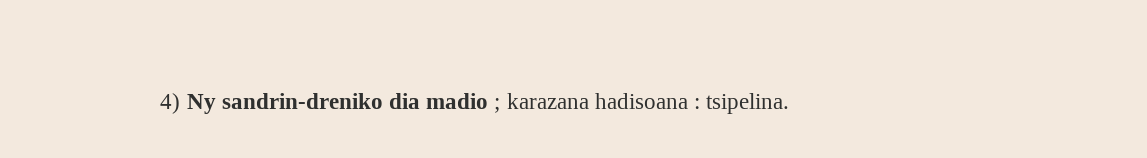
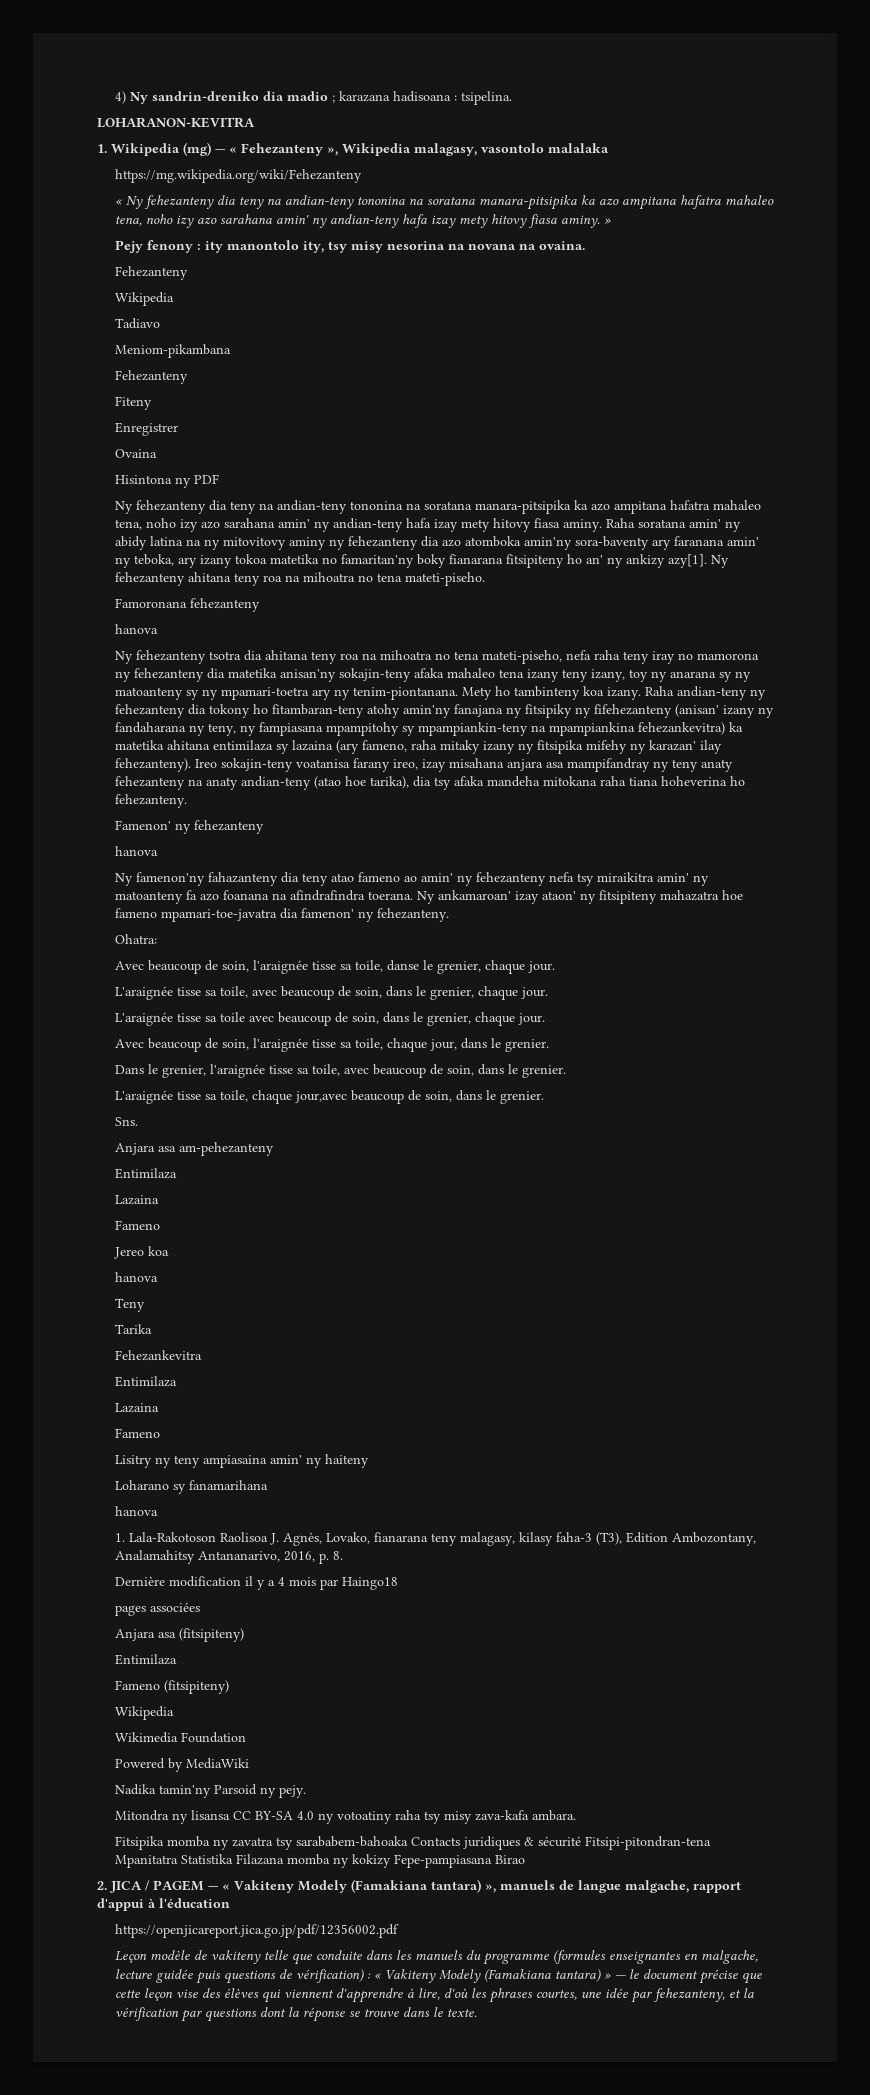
+ LOHARANON-KEVITRA
+ 1. Wikipedia (mg) — « Fehezanteny », Wikipedia malagasy, vasontolo malalaka
+ https://mg.wikipedia.org/wiki/Fehezanteny
+ « Ny fehezanteny dia teny na andian-teny tononina na soratana manara-pitsipika ka azo ampitana hafatra mahaleo tena, noho izy azo sarahana amin' ny andian-teny hafa izay mety hitovy fiasa aminy. »
+ Pejy fenony : ity manontolo ity, tsy misy nesorina na novana na ovaina.
+ Fehezanteny
+ Wikipedia
+ Tadiavo
+ Meniom-pikambana
+ Fehezanteny
+ Fiteny
+ Enregistrer
+ Ovaina
+ Hisintona ny PDF
+ Ny fehezanteny dia teny na andian-teny tononina na soratana manara-pitsipika ka azo ampitana hafatra mahaleo tena, noho izy azo sarahana amin' ny andian-teny hafa izay mety hitovy fiasa aminy. Raha soratana amin' ny abidy latina na ny mitovitovy aminy ny fehezanteny dia azo atomboka amin'ny sora-baventy ary faranana amin' ny teboka, ary izany tokoa matetika no famaritan'ny boky fianarana fitsipiteny ho an' ny ankizy azy[1]. Ny fehezanteny ahitana teny roa na mihoatra no tena mateti-piseho.
+ Famoronana fehezanteny
+ hanova
+ Ny fehezanteny tsotra dia ahitana teny roa na mihoatra no tena mateti-piseho, nefa raha teny iray no mamorona ny fehezanteny dia matetika anisan'ny sokajin-teny afaka mahaleo tena izany teny izany, toy ny anarana sy ny matoanteny sy ny mpamari-toetra ary ny tenim-piontanana. Mety ho tambinteny koa izany. Raha andian-teny ny fehezanteny dia tokony ho fitambaran-teny atohy amin'ny fanajana ny fitsipiky ny fifehezanteny (anisan' izany ny fandaharana ny teny, ny fampiasana mpampitohy sy mpampiankin-teny na mpampiankina fehezankevitra) ka matetika ahitana entimilaza sy lazaina (ary fameno, raha mitaky izany ny fitsipika mifehy ny karazan' ilay fehezanteny). Ireo sokajin-teny voatanisa farany ireo, izay misahana anjara asa mampifandray ny teny anaty fehezanteny na anaty andian-teny (atao hoe tarika), dia tsy afaka mandeha mitokana raha tiana hoheverina ho fehezanteny.
+ Famenon' ny fehezanteny
+ hanova
+ Ny famenon'ny fahazanteny dia teny atao fameno ao amin' ny fehezanteny nefa tsy miraikitra amin' ny matoanteny fa azo foanana na afindrafindra toerana. Ny ankamaroan' izay ataon' ny fitsipiteny mahazatra hoe fameno mpamari-toe-javatra dia famenon' ny fehezanteny.
+ Ohatra:
+ Avec beaucoup de soin, l'araignée tisse sa toile, danse le grenier, chaque jour.
+ L'araignée tisse sa toile, avec beaucoup de soin, dans le grenier, chaque jour.
+ L'araignée tisse sa toile avec beaucoup de soin, dans le grenier, chaque jour.
+ Avec beaucoup de soin, l'araignée tisse sa toile, chaque jour, dans le grenier.
+ Dans le grenier, l'araignée tisse sa toile, avec beaucoup de soin, dans le grenier.
+ L'araignée tisse sa toile, chaque jour,avec beaucoup de soin, dans le grenier.
+ Sns.
+ Anjara asa am-pehezanteny
+ Entimilaza
+ Lazaina
+ Fameno
+ Jereo koa
+ hanova
+ Teny
+ Tarika
+ Fehezankevitra
+ Entimilaza
+ Lazaina
+ Fameno
+ Lisitry ny teny ampiasaina amin' ny haiteny
+ Loharano sy fanamarihana
+ hanova
+ 1. Lala-Rakotoson Raolisoa J. Agnès, Lovako, fianarana teny malagasy, kilasy faha-3 (T3), Edition Ambozontany, Analamahitsy Antananarivo, 2016, p. 8.
+ Dernière modification il y a 4 mois par Haingo18
+ pages associées
+ Anjara asa (fitsipiteny)
+ Entimilaza
+ Fameno (fitsipiteny)
+ Wikipedia
+ Wikimedia Foundation
+ Powered by MediaWiki
+ Nadika tamin'ny Parsoid ny pejy.
+ Mitondra ny lisansa CC BY-SA 4.0 ny votoatiny raha tsy misy zava-kafa ambara.
+ Fitsipika momba ny zavatra tsy sarababem-bahoaka Contacts juridiques & sécurité Fitsipi-pitondran-tena Mpanitatra Statistika Filazana momba ny kokizy Fepe-pampiasana Birao
+ 2. JICA / PAGEM — « Vakiteny Modely (Famakiana tantara) », manuels de langue malgache, rapport d'appui à l'éducation
+ https://openjicareport.jica.go.jp/pdf/12356002.pdf
+ Leçon modèle de vakiteny telle que conduite dans les manuels du programme (formules enseignantes en malgache, lecture guidée puis questions de vérification) : « Vakiteny Modely (Famakiana tantara) » — le document précise que cette leçon vise des élèves qui viennent d'apprendre à lire, d'où les phrases courtes, une idée par fehezanteny, et la vérification par questions dont la réponse se trouve dans le texte.

